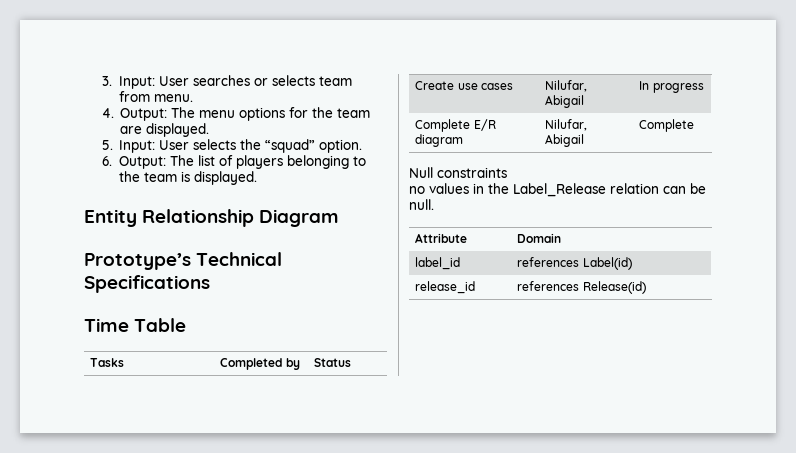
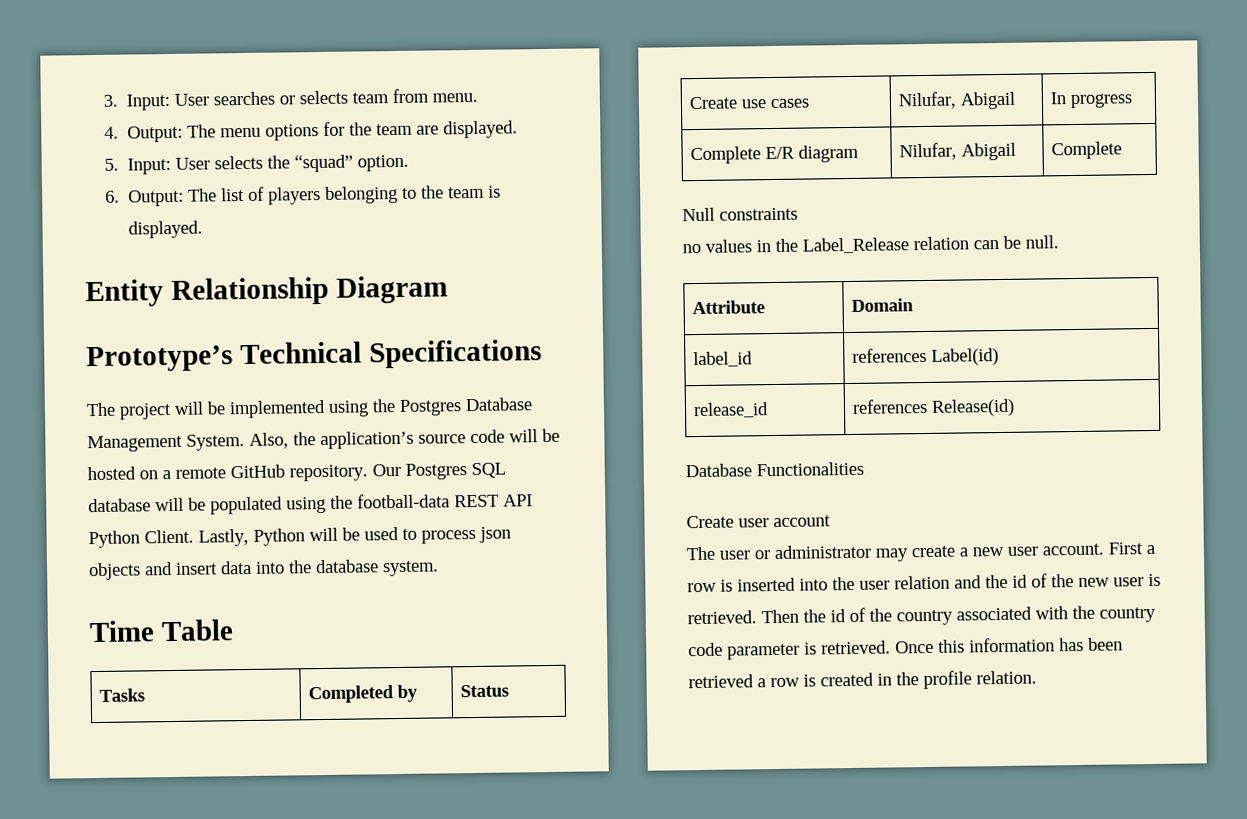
+ The project will be implemented using the Postgres Database Management System. Also, the application’s source code will be hosted on a remote GitHub repository. Our Postgres SQL database will be populated using the football-data REST API Python Client. Lastly, Python will be used to process json objects and insert data into the database system.
+ Database Functionalities
+ Create user account
+ The user or administrator may create a new user account. First a row is inserted into the user relation and the id of the new user is retrieved. Then the id of the country associated with the country code parameter is retrieved. Once this information has been retrieved a row is created in the profile relation.

